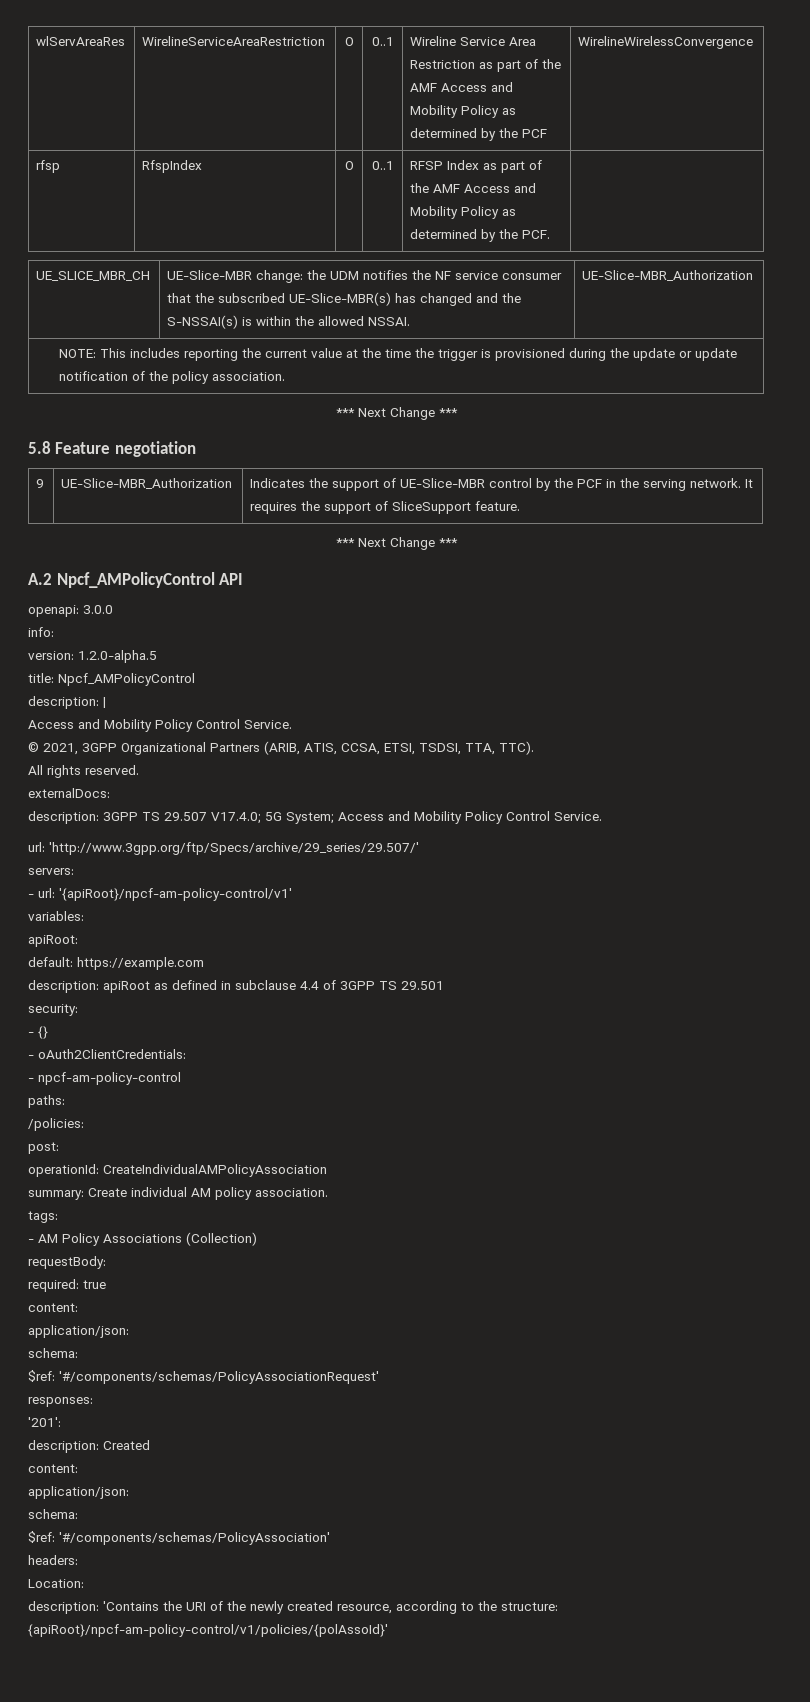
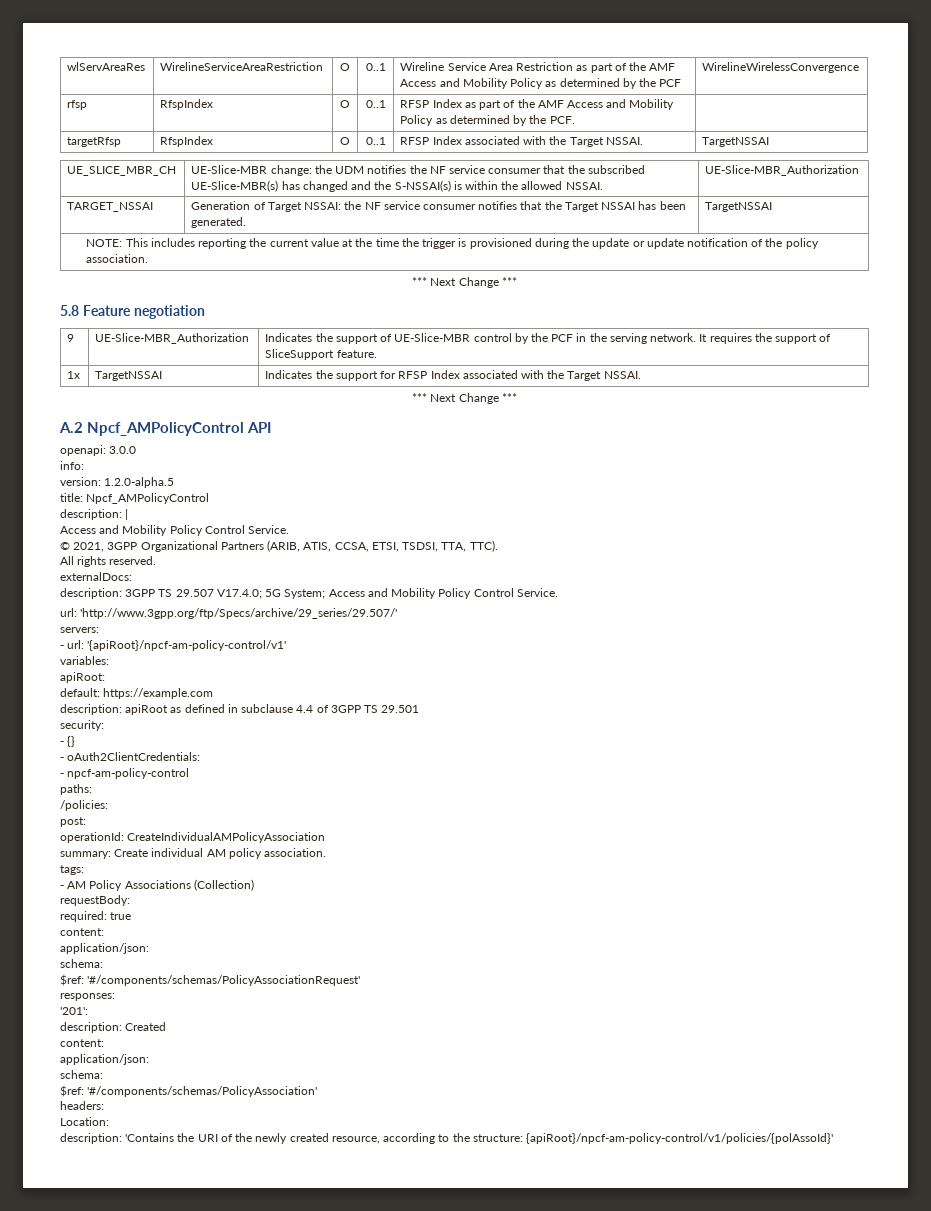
+ targetRfsp | RfspIndex | O | 0..1 | RFSP Index associated with the Target NSSAI. | TargetNSSAI
+ TARGET_NSSAI | Generation of Target NSSAI: the NF service consumer notifies that the Target NSSAI has been generated. | TargetNSSAI
+ 1x | TargetNSSAI | Indicates the support for RFSP Index associated with the Target NSSAI.

